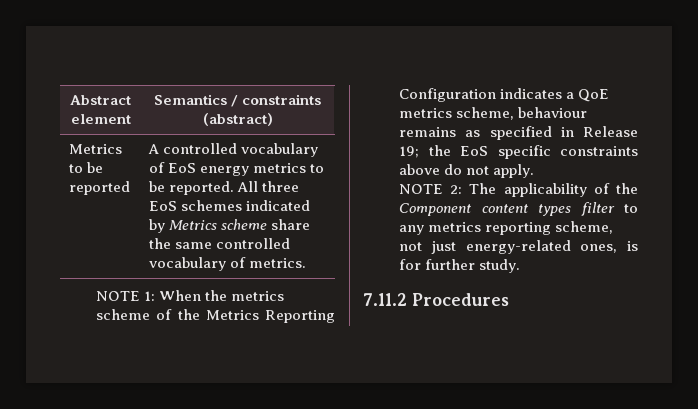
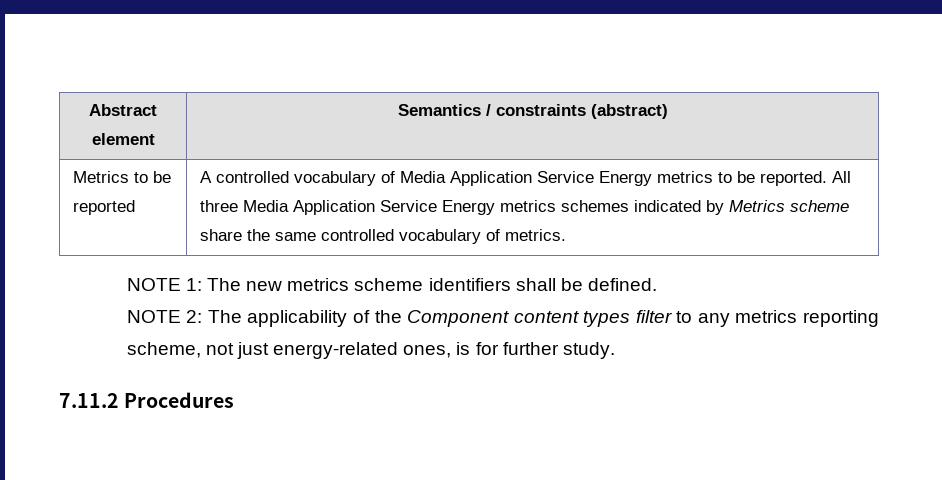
- Metrics to be reported | A controlled vocabulary of EoS energy metrics to be reported. All three EoS schemes indicated by Metrics scheme share the same controlled vocabulary of metrics.
+ Metrics to be reported | A controlled vocabulary of Media Application Service Energy metrics to be reported. All three Media Application Service Energy metrics schemes indicated by Metrics scheme share the same controlled vocabulary of metrics.
- NOTE 1: When the metrics scheme of the Metrics Reporting Configuration indicates a QoE metrics scheme, behaviour remains as specified in Release 19; the EoS specific constraints above do not apply.
+ NOTE 1: The new metrics scheme identifiers shall be defined.

